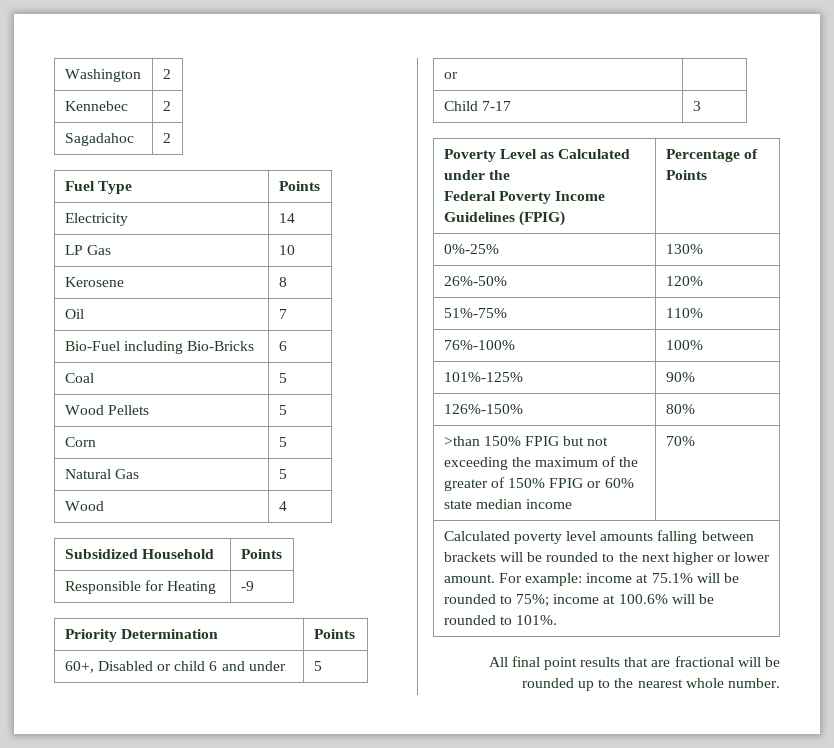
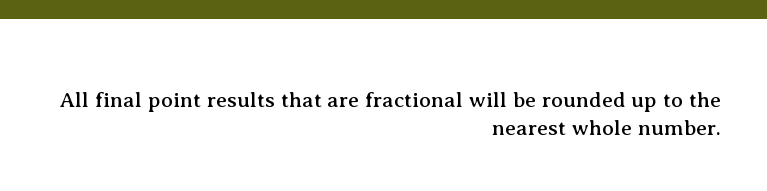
- Washington | 2
- Kennebec | 2
- Sagadahoc | 2
- Fuel Type | Points
- Electricity | 14
- LP Gas | 10
- Kerosene | 8
- Oil | 7
- Bio-Fuel including Bio-Bricks | 6
- Coal | 5
- Wood Pellets | 5
- Corn | 5
- Natural Gas | 5
- Wood | 4
- Subsidized Household | Points
- Responsible for Heating | -9
- Priority Determination | Points
- 60+, Disabled or child 6 and under | 5
- or |
- Child 7-17 | 3
- Poverty Level as Calculated under the
- Federal Poverty Income Guidelines (FPIG) | Percentage of Points
- 0%-25% | 130%
- 26%-50% | 120%
- 51%-75% | 110%
- 76%-100% | 100%
- 101%-125% | 90%
- 126%-150% | 80%
- >than 150% FPIG but not exceeding the maximum of the greater of 150% FPIG or 60% state median income | 70%
- Calculated poverty level amounts falling between brackets will be rounded to the next higher or lower amount. For example: income at 75.1% will be rounded to 75%; income at 100.6% will be rounded to 101%.

